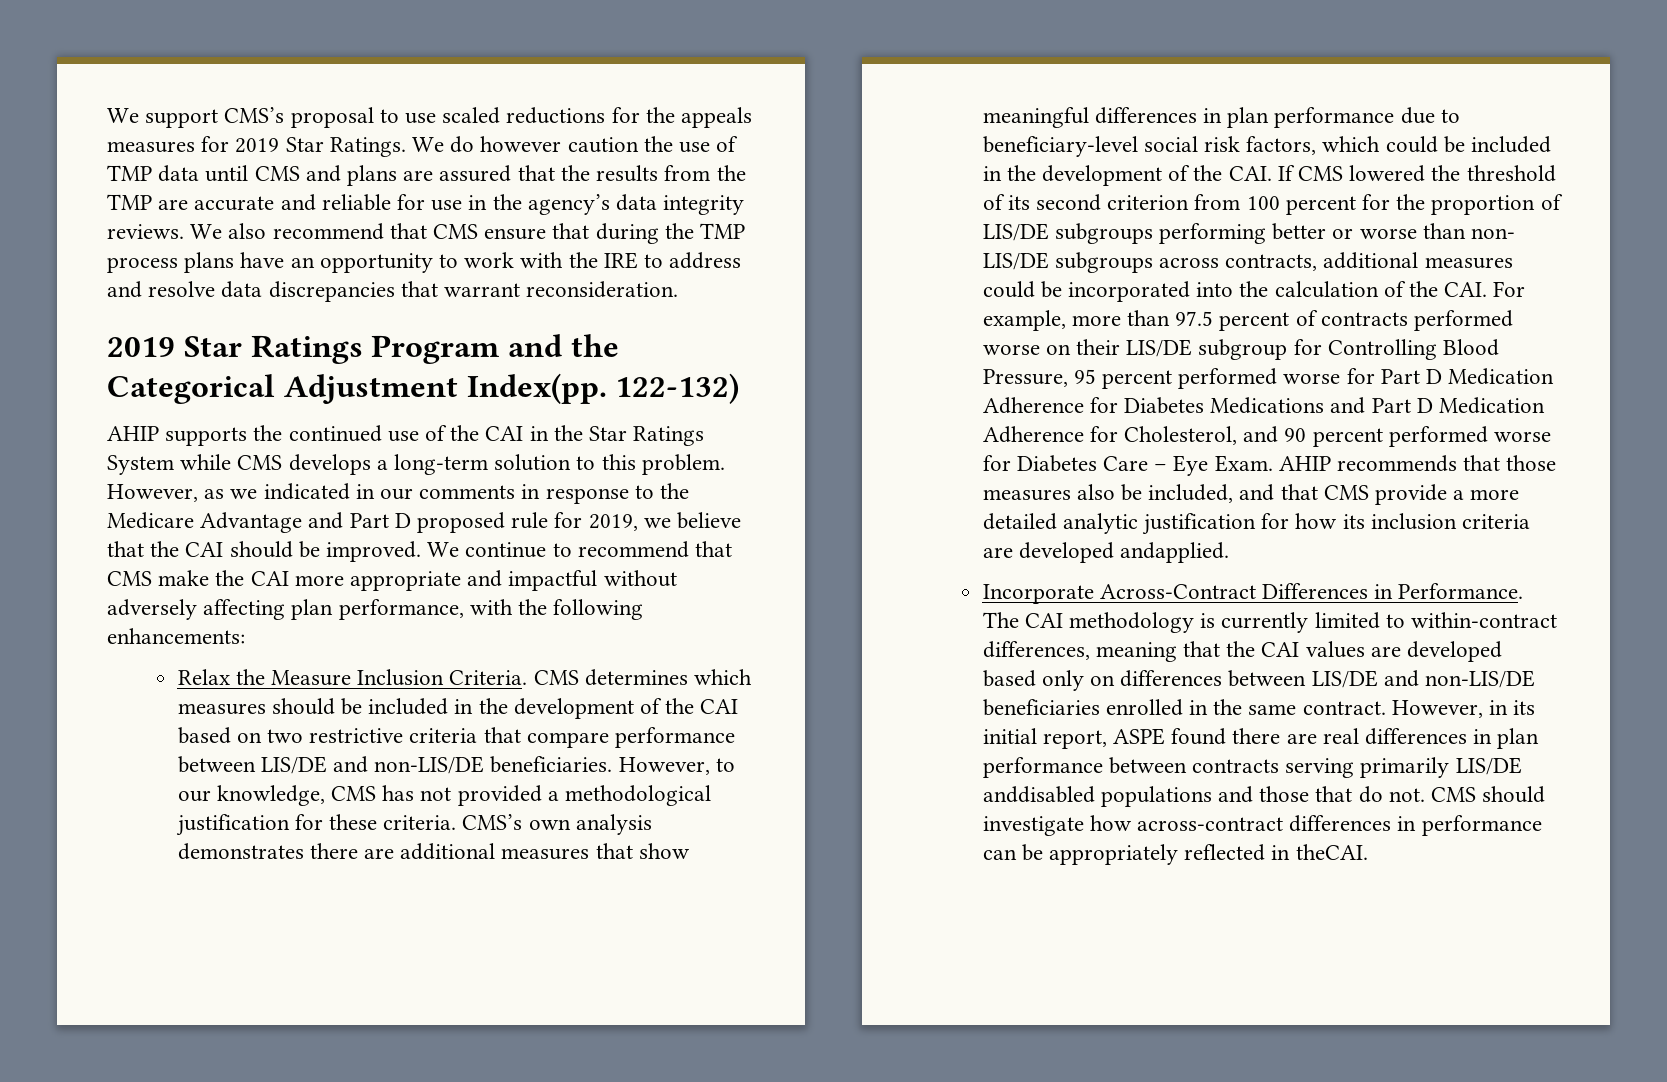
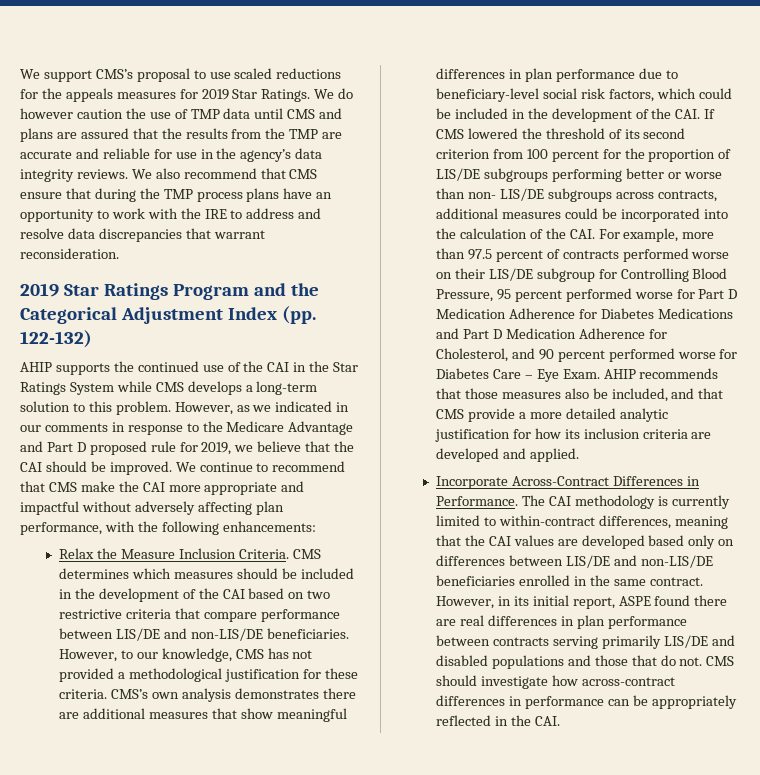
- 2019 Star Ratings Program and the Categorical Adjustment Index(pp. 122-132)
+ 2019 Star Ratings Program and the Categorical Adjustment Index (pp. 122-132)
- AHIP recommends that those measures also be included, and that CMS provide a more detailed analytic justification for how its inclusion criteria are developed andapplied.
+ AHIP recommends that those measures also be included, and that CMS provide a more detailed analytic justification for how its inclusion criteria are developed and applied.
- However, in its initial report, ASPE found there are real differences in plan performance between contracts serving primarily LIS/DE anddisabled populations and those that do not.
+ However, in its initial report, ASPE found there are real differences in plan performance between contracts serving primarily LIS/DE and disabled populations and those that do not.
- CMS should investigate how across-contract differences in performance can be appropriately reflected in theCAI.
+ CMS should investigate how across-contract differences in performance can be appropriately reflected in the CAI.

